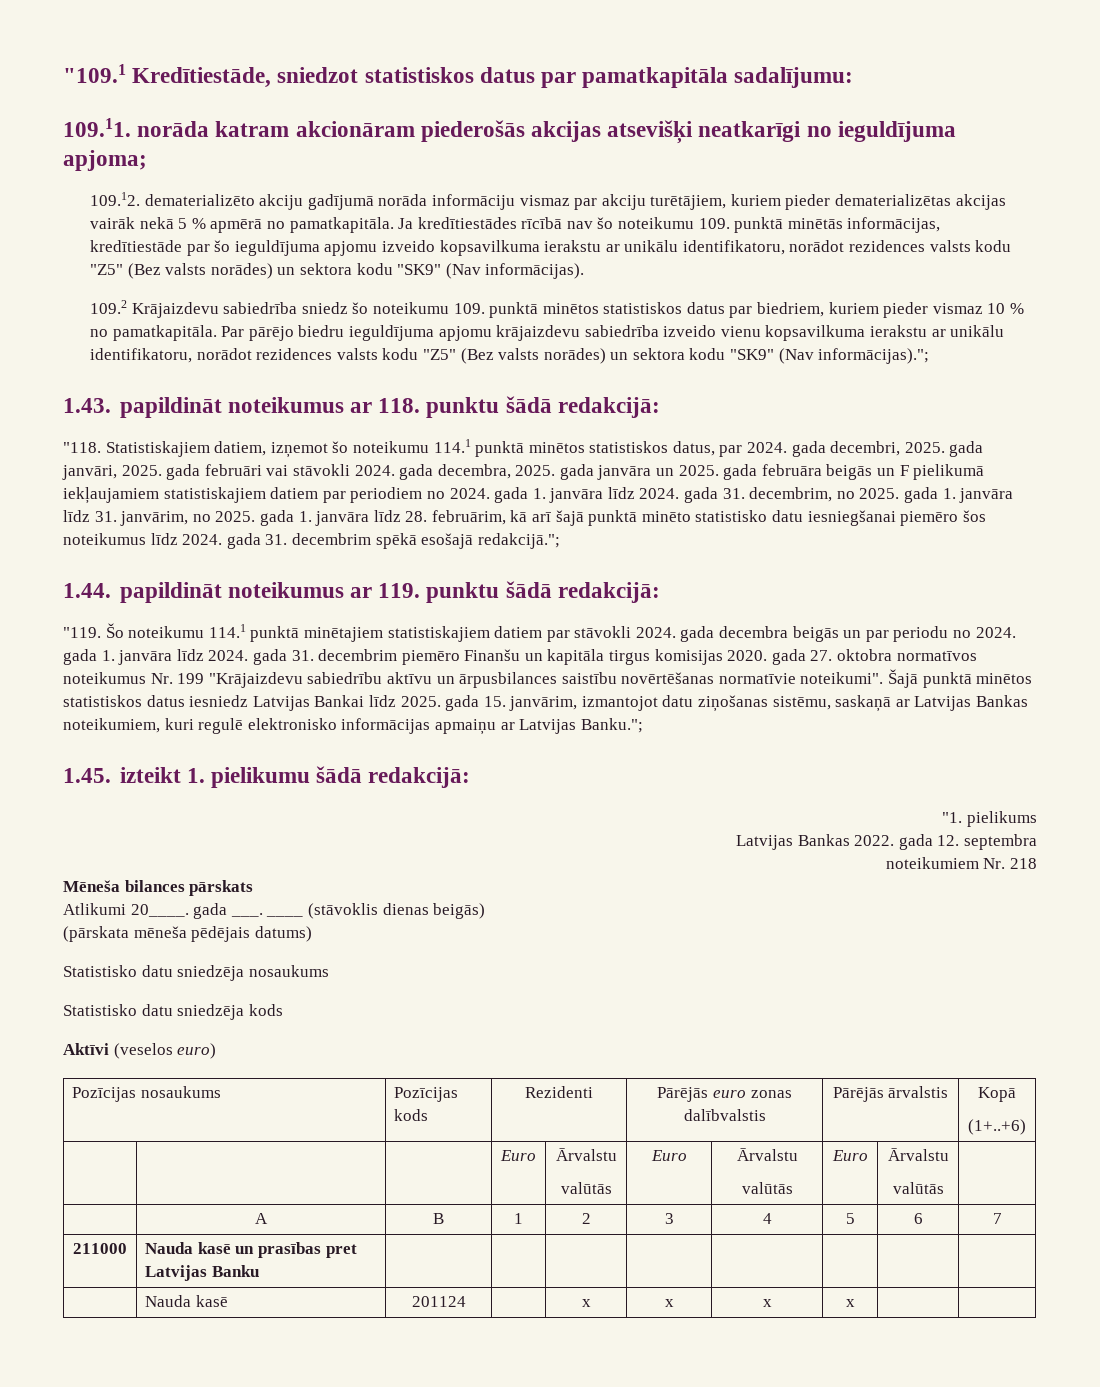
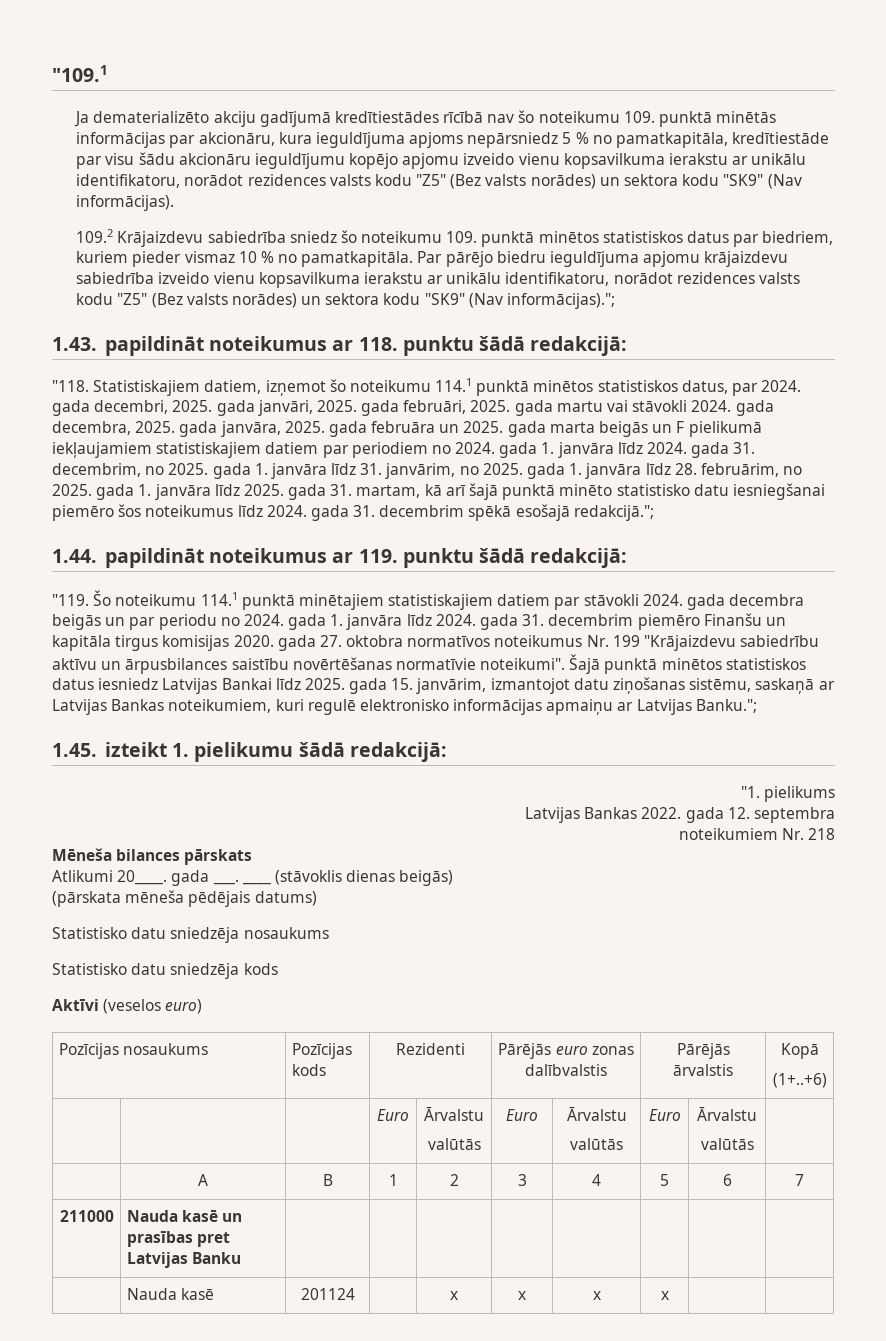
- "109.1 Kredītiestāde, sniedzot statistiskos datus par pamatkapitāla sadalījumu:
- 109.11. norāda katram akcionāram piederošās akcijas atsevišķi neatkarīgi no ieguldījuma apjoma;
- 109.12. dematerializēto akciju gadījumā norāda informāciju vismaz par akciju turētājiem, kuriem pieder dematerializētas akcijas vairāk nekā 5 % apmērā no pamatkapitāla. Ja kredītiestādes rīcībā nav šo noteikumu 109. punktā minētās informācijas, kredītiestāde par šo ieguldījuma apjomu izveido kopsavilkuma ierakstu ar unikālu identifikatoru, norādot rezidences valsts kodu "Z5" (Bez valsts norādes) un sektora kodu "SK9" (Nav informācijas).
+ "109.1
+ Ja dematerializēto akciju gadījumā kredītiestādes rīcībā nav šo noteikumu 109. punktā minētās informācijas par akcionāru, kura ieguldījuma apjoms nepārsniedz 5 % no pamatkapitāla, kredītiestāde par visu šādu akcionāru ieguldījumu kopējo apjomu izveido vienu kopsavilkuma ierakstu ar unikālu identifikatoru, norādot rezidences valsts kodu "Z5" (Bez valsts norādes) un sektora kodu "SK9" (Nav informācijas).
- "118. Statistiskajiem datiem, izņemot šo noteikumu 114.1 punktā minētos statistiskos datus, par 2024. gada decembri, 2025. gada janvāri, 2025. gada februāri vai stāvokli 2024. gada decembra, 2025. gada janvāra un 2025. gada februāra beigās un F pielikumā iekļaujamiem statistiskajiem datiem par periodiem no 2024. gada 1. janvāra līdz 2024. gada 31. decembrim, no 2025. gada 1. janvāra līdz 31. janvārim, no 2025. gada 1. janvāra līdz 28. februārim, kā arī šajā punktā minēto statistisko datu iesniegšanai piemēro šos noteikumus līdz 2024. gada 31. decembrim spēkā esošajā redakcijā.";
+ "118. Statistiskajiem datiem, izņemot šo noteikumu 114.1 punktā minētos statistiskos datus, par 2024. gada decembri, 2025. gada janvāri, 2025. gada februāri, 2025. gada martu vai stāvokli 2024. gada decembra, 2025. gada janvāra, 2025. gada februāra un 2025. gada marta beigās un F pielikumā iekļaujamiem statistiskajiem datiem par periodiem no 2024. gada 1. janvāra līdz 2024. gada 31. decembrim, no 2025. gada 1. janvāra līdz 31. janvārim, no 2025. gada 1. janvāra līdz 28. februārim, no 2025. gada 1. janvāra līdz 2025. gada 31. martam, kā arī šajā punktā minēto statistisko datu iesniegšanai piemēro šos noteikumus līdz 2024. gada 31. decembrim spēkā esošajā redakcijā.";

